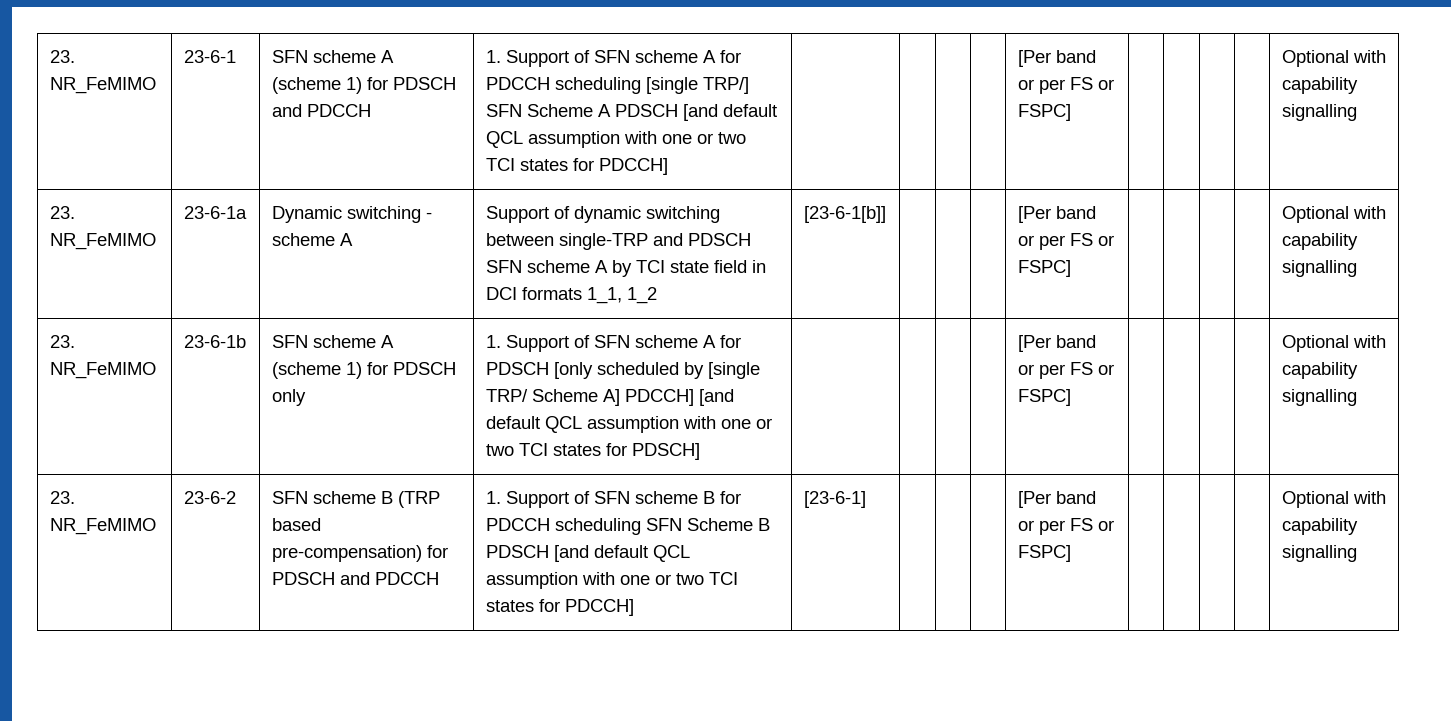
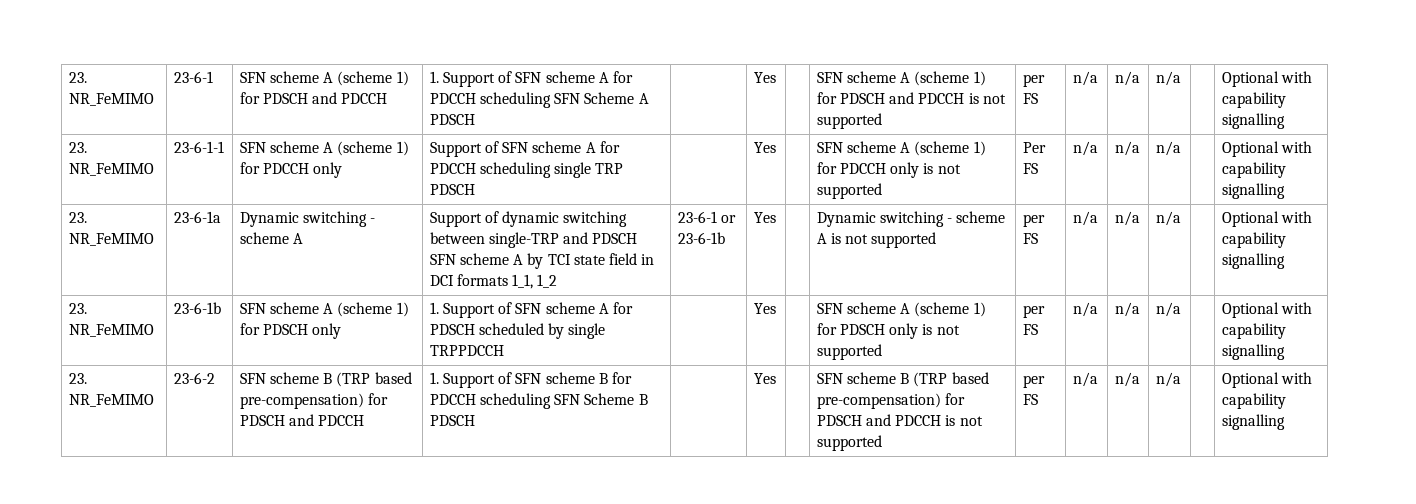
- 1. Support of SFN scheme A for PDCCH scheduling [single TRP/] SFN Scheme A PDSCH [and default QCL assumption with one or two TCI states for PDCCH] | | | | | [Per band or per FS or FSPC]
+ 1. Support of SFN scheme A for PDCCH scheduling SFN Scheme A PDSCH | | Yes | | SFN scheme A (scheme 1) for PDSCH and PDCCH is not supported | per FS | n/a | n/a | n/a | | Optional with capability signalling
+ 23. NR_FeMIMO | 23-6-1-1 | SFN scheme A (scheme 1) for PDCCH only | Support of SFN scheme A for PDCCH scheduling single TRP PDSCH | | Yes | | SFN scheme A (scheme 1) for PDCCH only is not supported | Per FS | n/a | n/a | n/a
- [23-6-1[b]] | | | | [Per band or per FS or FSPC]
+ 23-6-1 or 23-6-1b | Yes | | Dynamic switching - scheme A is not supported | per FS | n/a | n/a | n/a
- 1. Support of SFN scheme A for PDSCH [only scheduled by [single TRP/ Scheme A] PDCCH] [and default QCL assumption with one or two TCI states for PDSCH] | | | | | [Per band or per FS or FSPC]
+ 1. Support of SFN scheme A for PDSCH scheduled by single TRPPDCCH | | Yes | | SFN scheme A (scheme 1) for PDSCH only is not supported | per FS | n/a | n/a | n/a
- 1. Support of SFN scheme B for PDCCH scheduling SFN Scheme B PDSCH [and default QCL assumption with one or two TCI states for PDCCH] | [23-6-1] | | | | [Per band or per FS or FSPC]
+ 1. Support of SFN scheme B for PDCCH scheduling SFN Scheme B PDSCH | | Yes | | SFN scheme B (TRP based pre-compensation) for PDSCH and PDCCH is not supported | per FS | n/a | n/a | n/a

